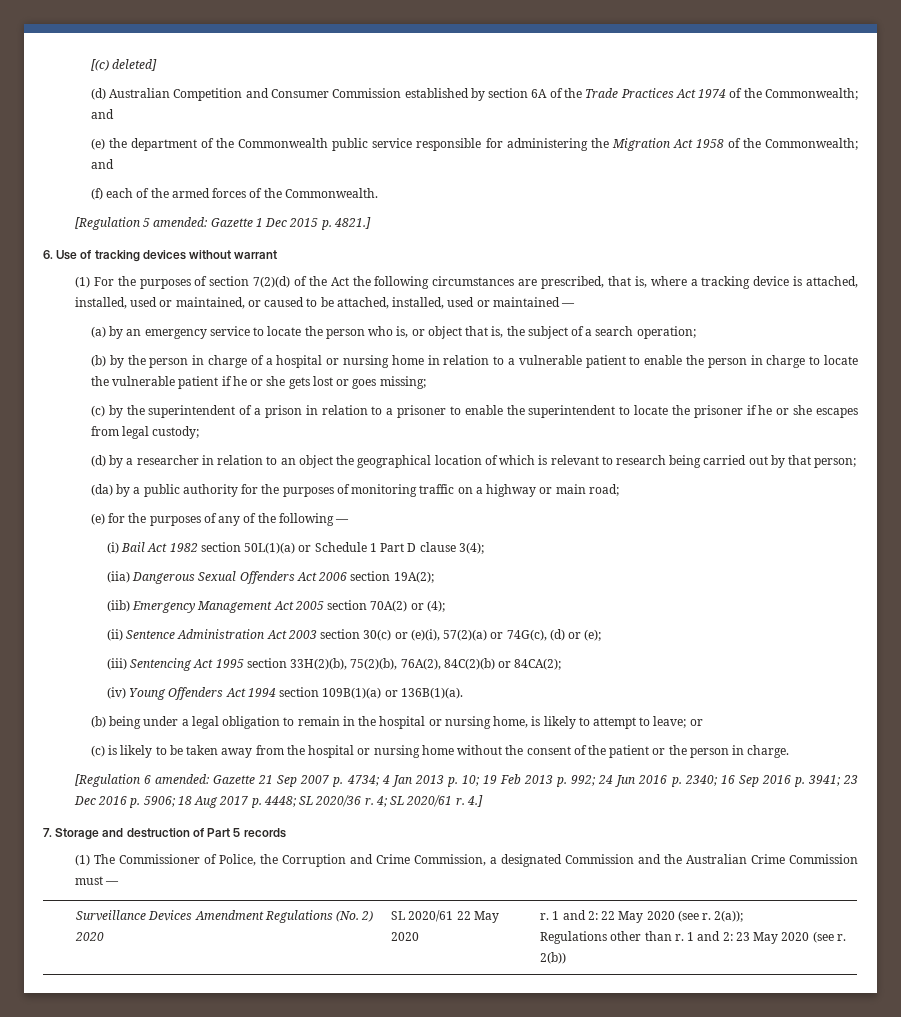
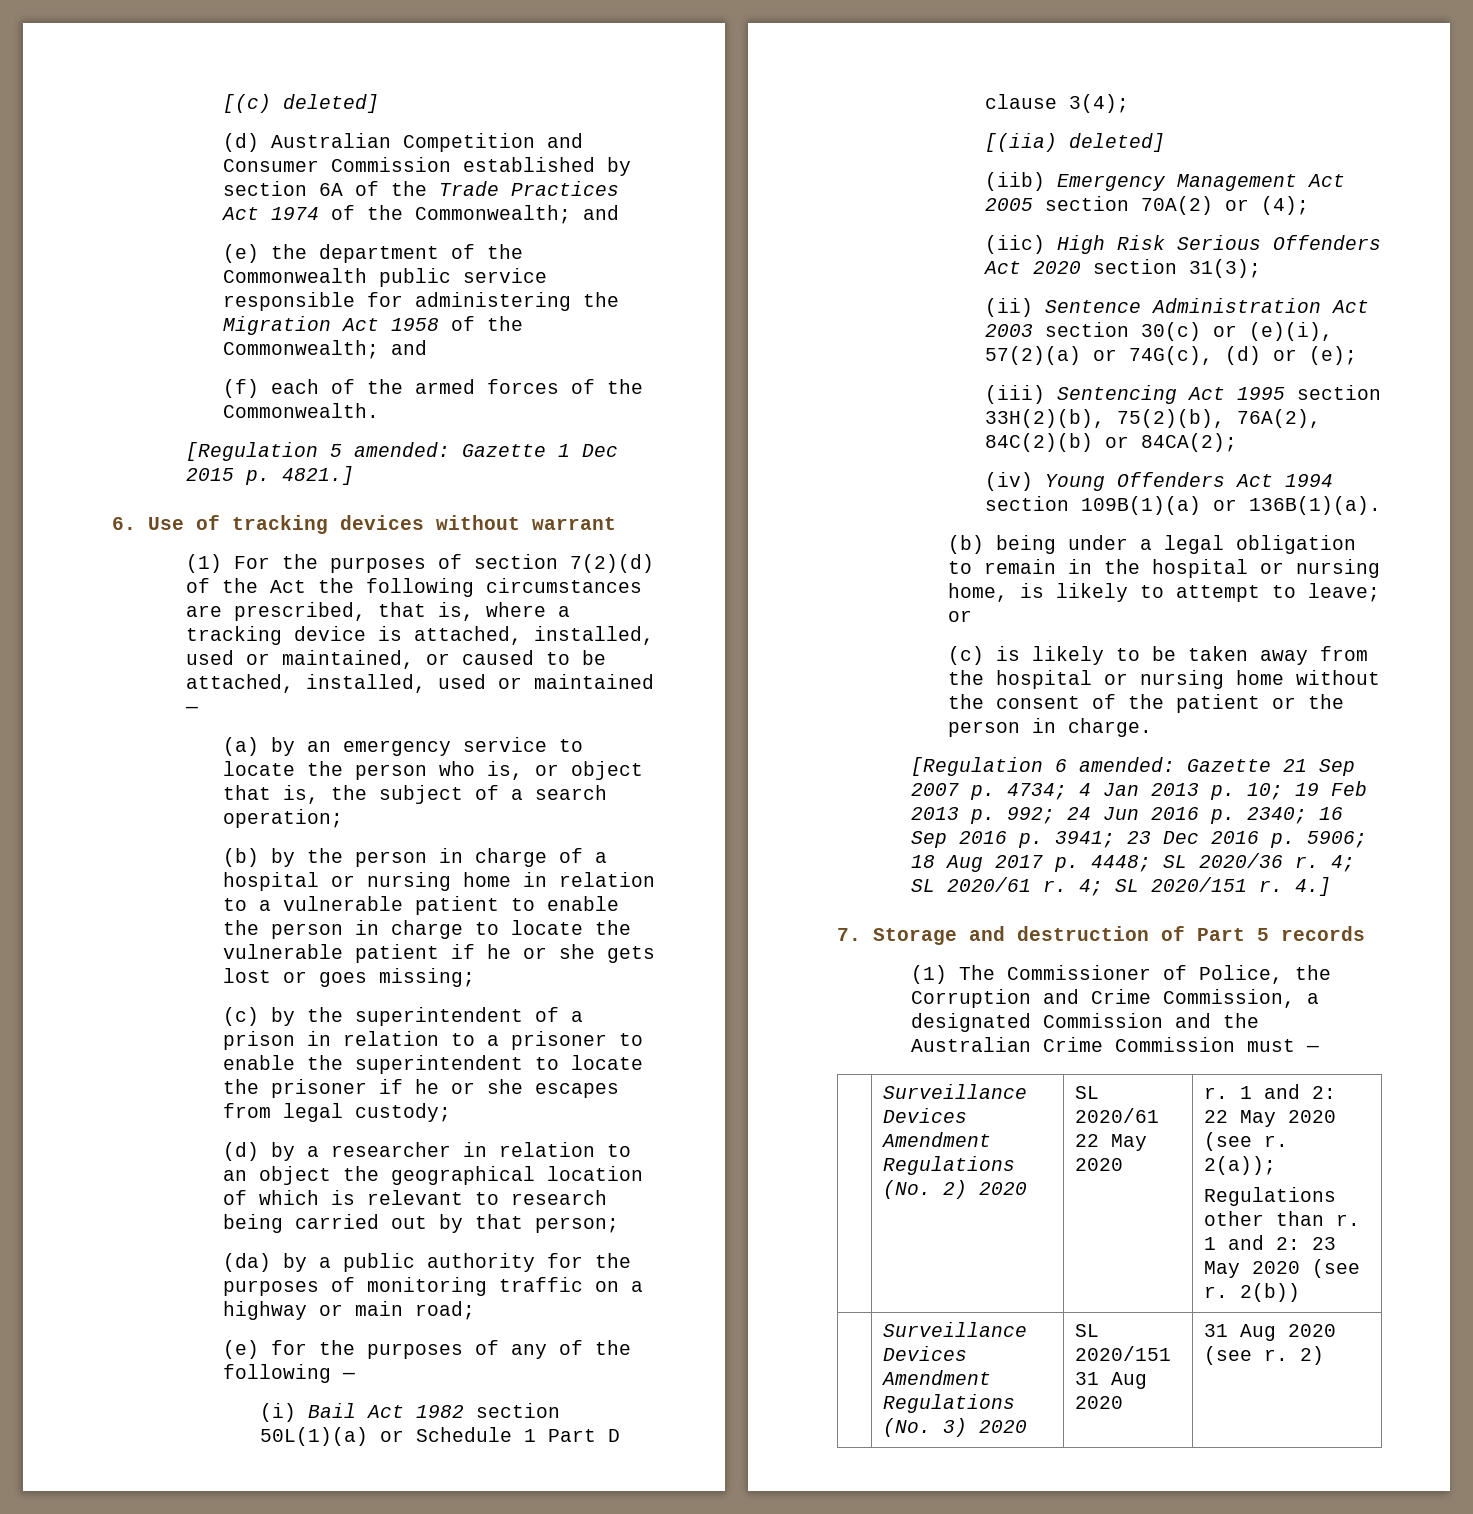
- (iia) Dangerous Sexual Offenders Act 2006 section 19A(2);
+ [(iia) deleted]
+ (iic) High Risk Serious Offenders Act 2020 section 31(3);
+ 4; SL 2020/151 r.
+ | Surveillance Devices Amendment Regulations (No. 3) 2020 | SL 2020/151 31 Aug 2020 | 31 Aug 2020 (see r. 2)

